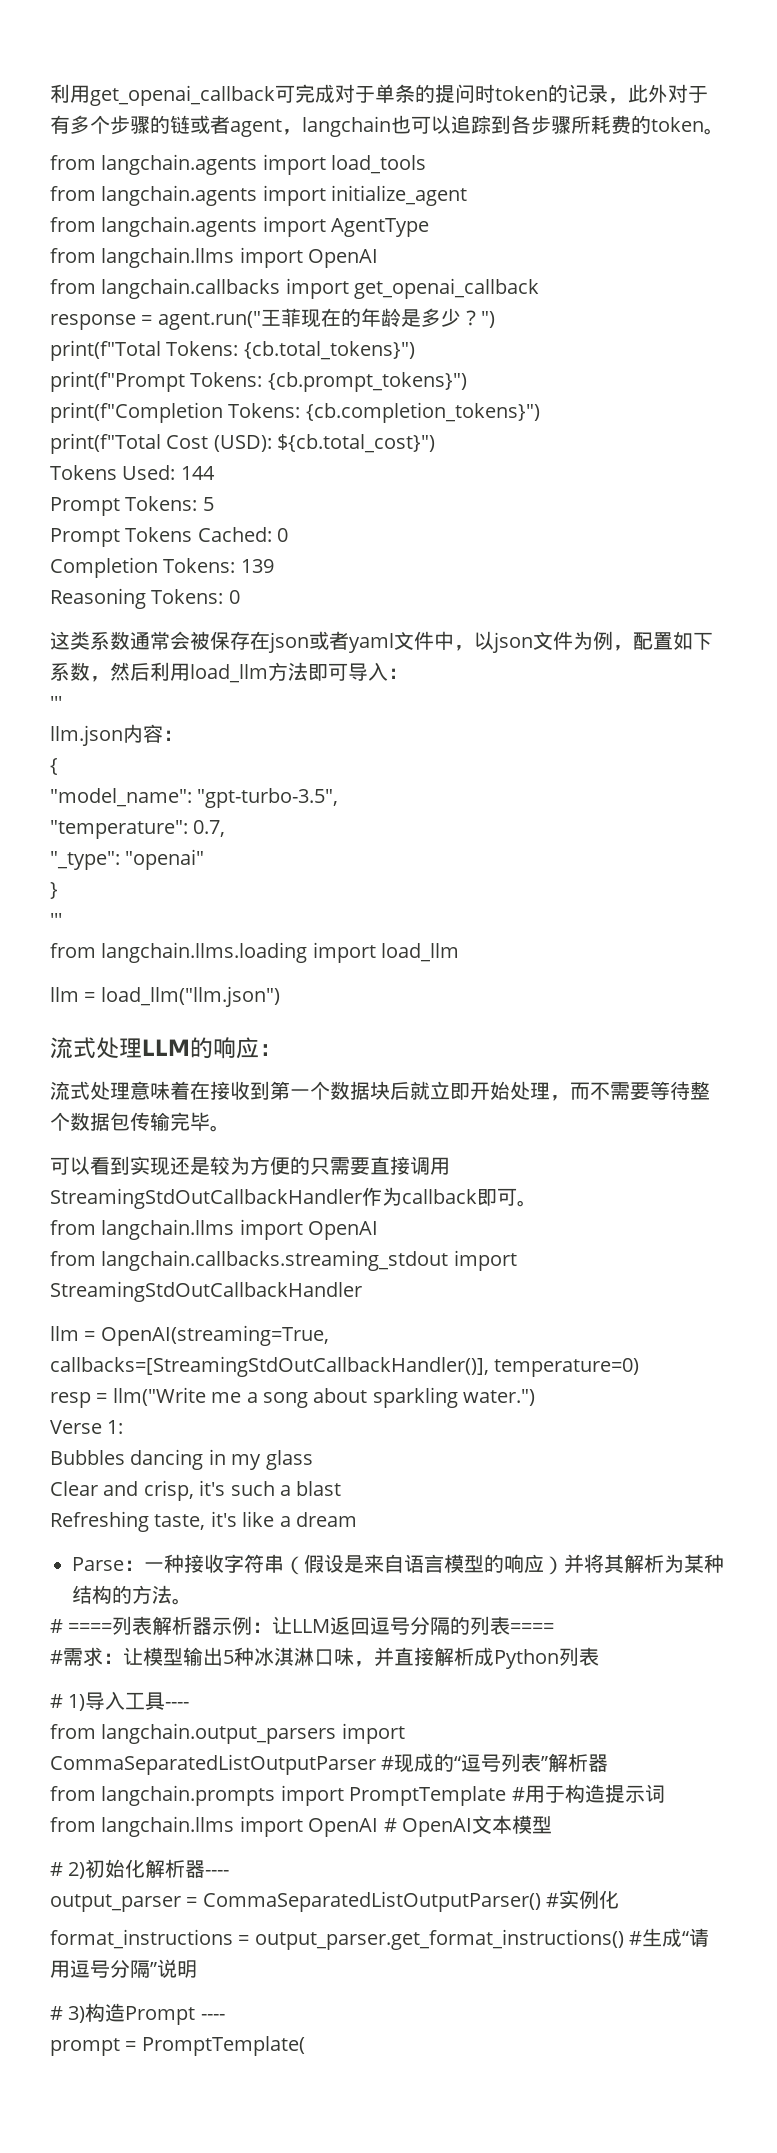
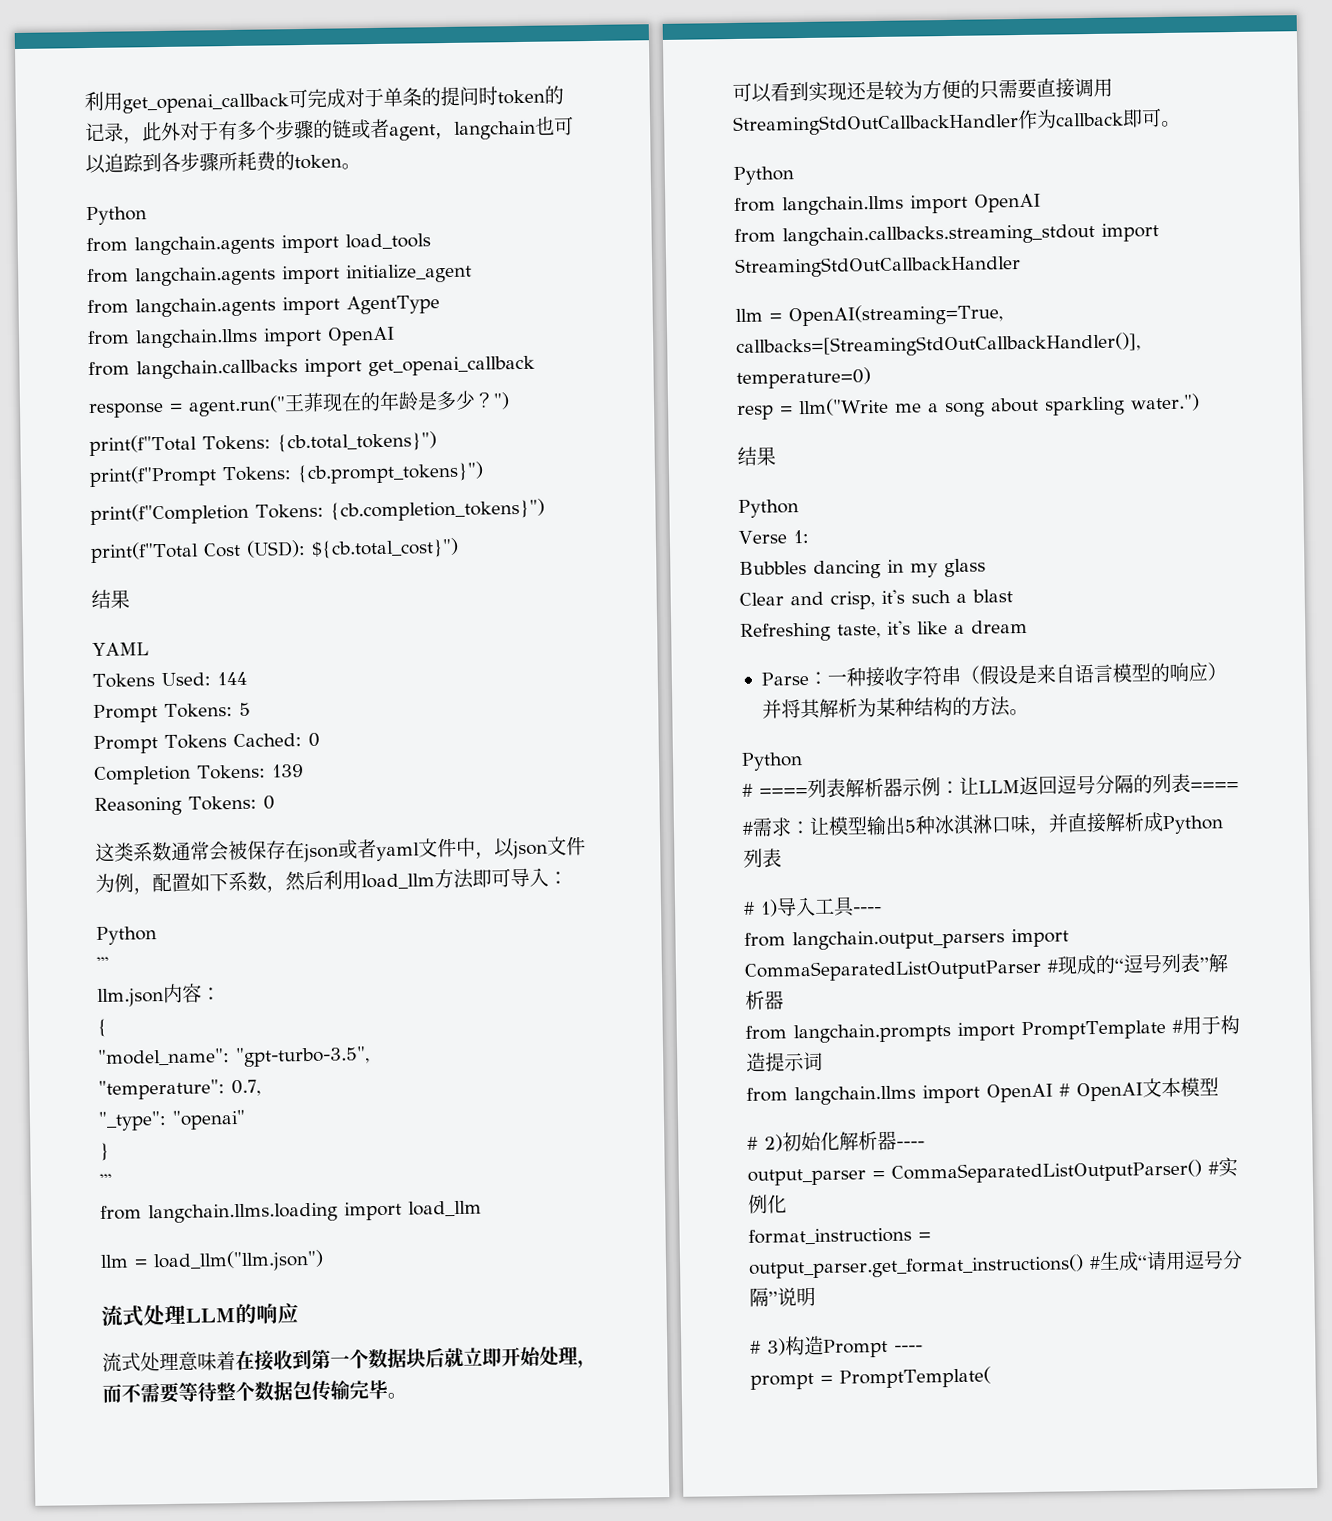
  利用get_openai_callback可完成对于单条的提问时token的记录，此外对于有多个步骤的链或者agent，langchain也可以追踪到各步骤所耗费的token。
+ Python
  print(f"Total Cost (USD): ${cb.total_cost}")
+ 结果
+ YAML
  这类系数通常会被保存在json或者yaml文件中，以json文件为例，配置如下系数，然后利用load_llm方法即可导入：
+ Python
- 流式处理LLM的响应：
+ 流式处理LLM的响应
  可以看到实现还是较为方便的只需要直接调用StreamingStdOutCallbackHandler作为callback即可。
+ Python
  resp = llm("Write me a song about sparkling water.")
+ 结果
+ Python
  Parse：一种接收字符串（假设是来自语言模型的响应）并将其解析为某种结构的方法。
+ Python

